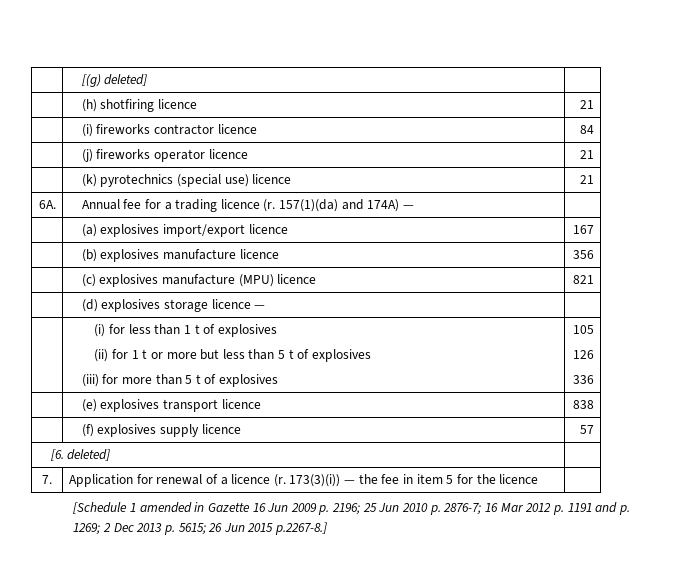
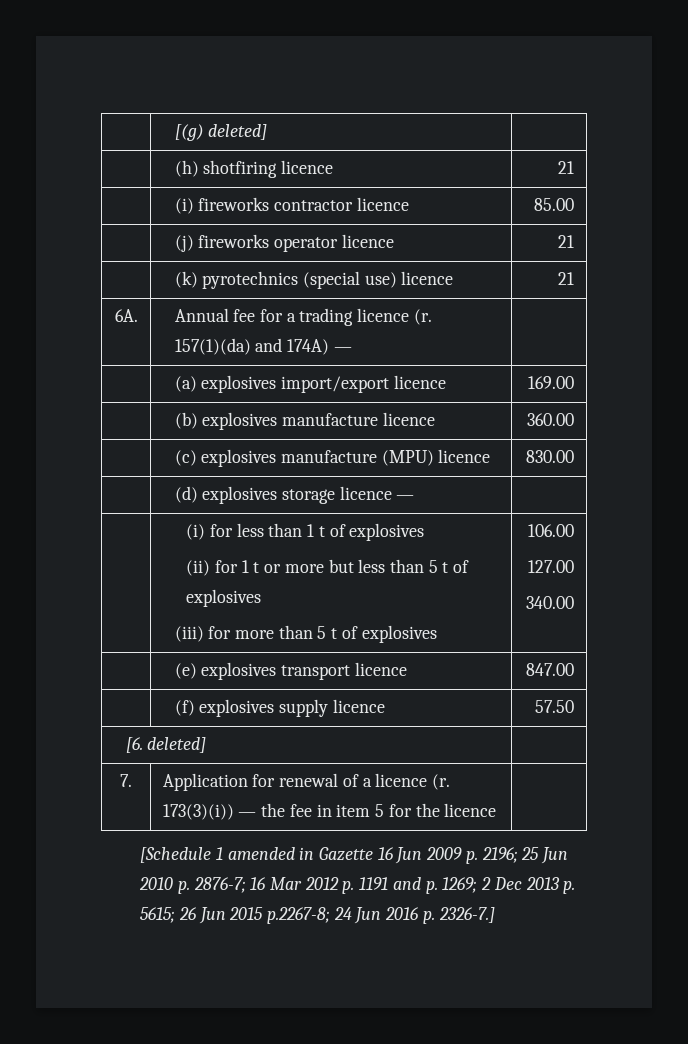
- | (i) fireworks contractor licence | 84
+ | (i) fireworks contractor licence | 85.00
- | (a) explosives import/export licence | 167
+ | (a) explosives import/export licence | 169.00
- | (b) explosives manufacture licence | 356
+ | (b) explosives manufacture licence | 360.00
- | (c) explosives manufacture (MPU) licence | 821
+ | (c) explosives manufacture (MPU) licence | 830.00
  | (i) for less than 1 t of explosives
  (ii) for 1 t or more but less than 5 t of explosives
- (iii) for more than 5 t of explosives | 105
- 126
- 336
+ (iii) for more than 5 t of explosives | 106.00
+ 127.00
+ 340.00
- | (e) explosives transport licence | 838
+ | (e) explosives transport licence | 847.00
- | (f) explosives supply licence | 57
+ | (f) explosives supply licence | 57.50
- [Schedule 1 amended in Gazette 16 Jun 2009 p. 2196; 25 Jun 2010 p. 2876-7; 16 Mar 2012 p. 1191 and p. 1269; 2 Dec 2013 p. 5615; 26 Jun 2015 p.2267-8.]
+ [Schedule 1 amended in Gazette 16 Jun 2009 p. 2196; 25 Jun 2010 p. 2876-7; 16 Mar 2012 p. 1191 and p. 1269; 2 Dec 2013 p. 5615; 26 Jun 2015 p.2267-8; 24 Jun 2016 p. 2326-7.]

